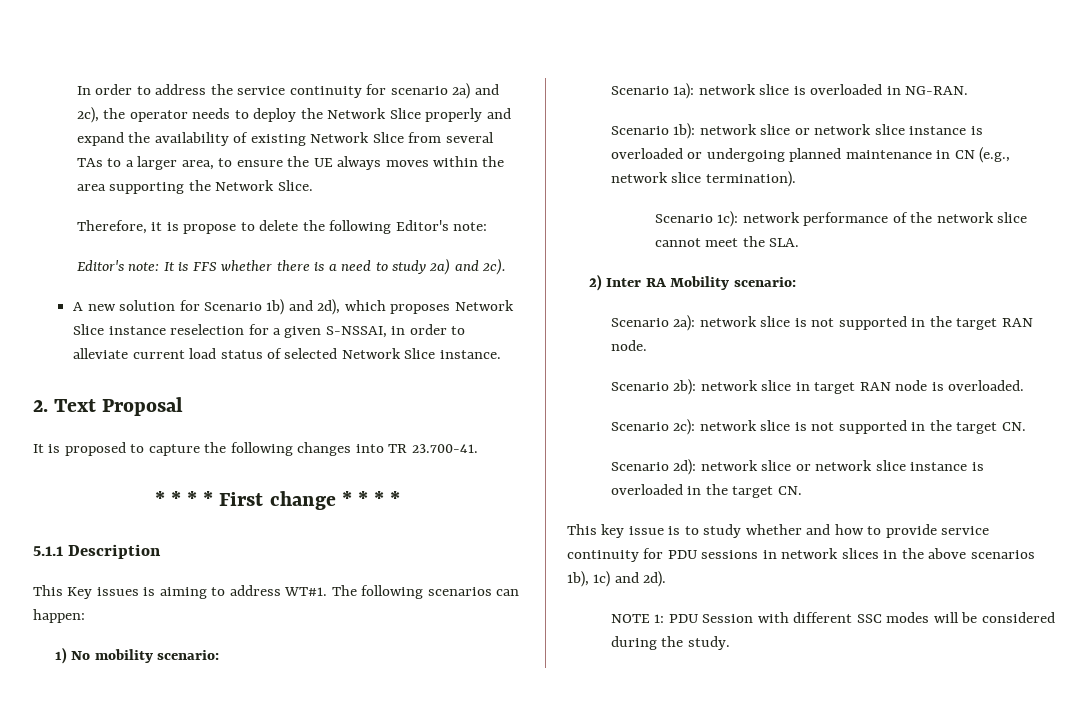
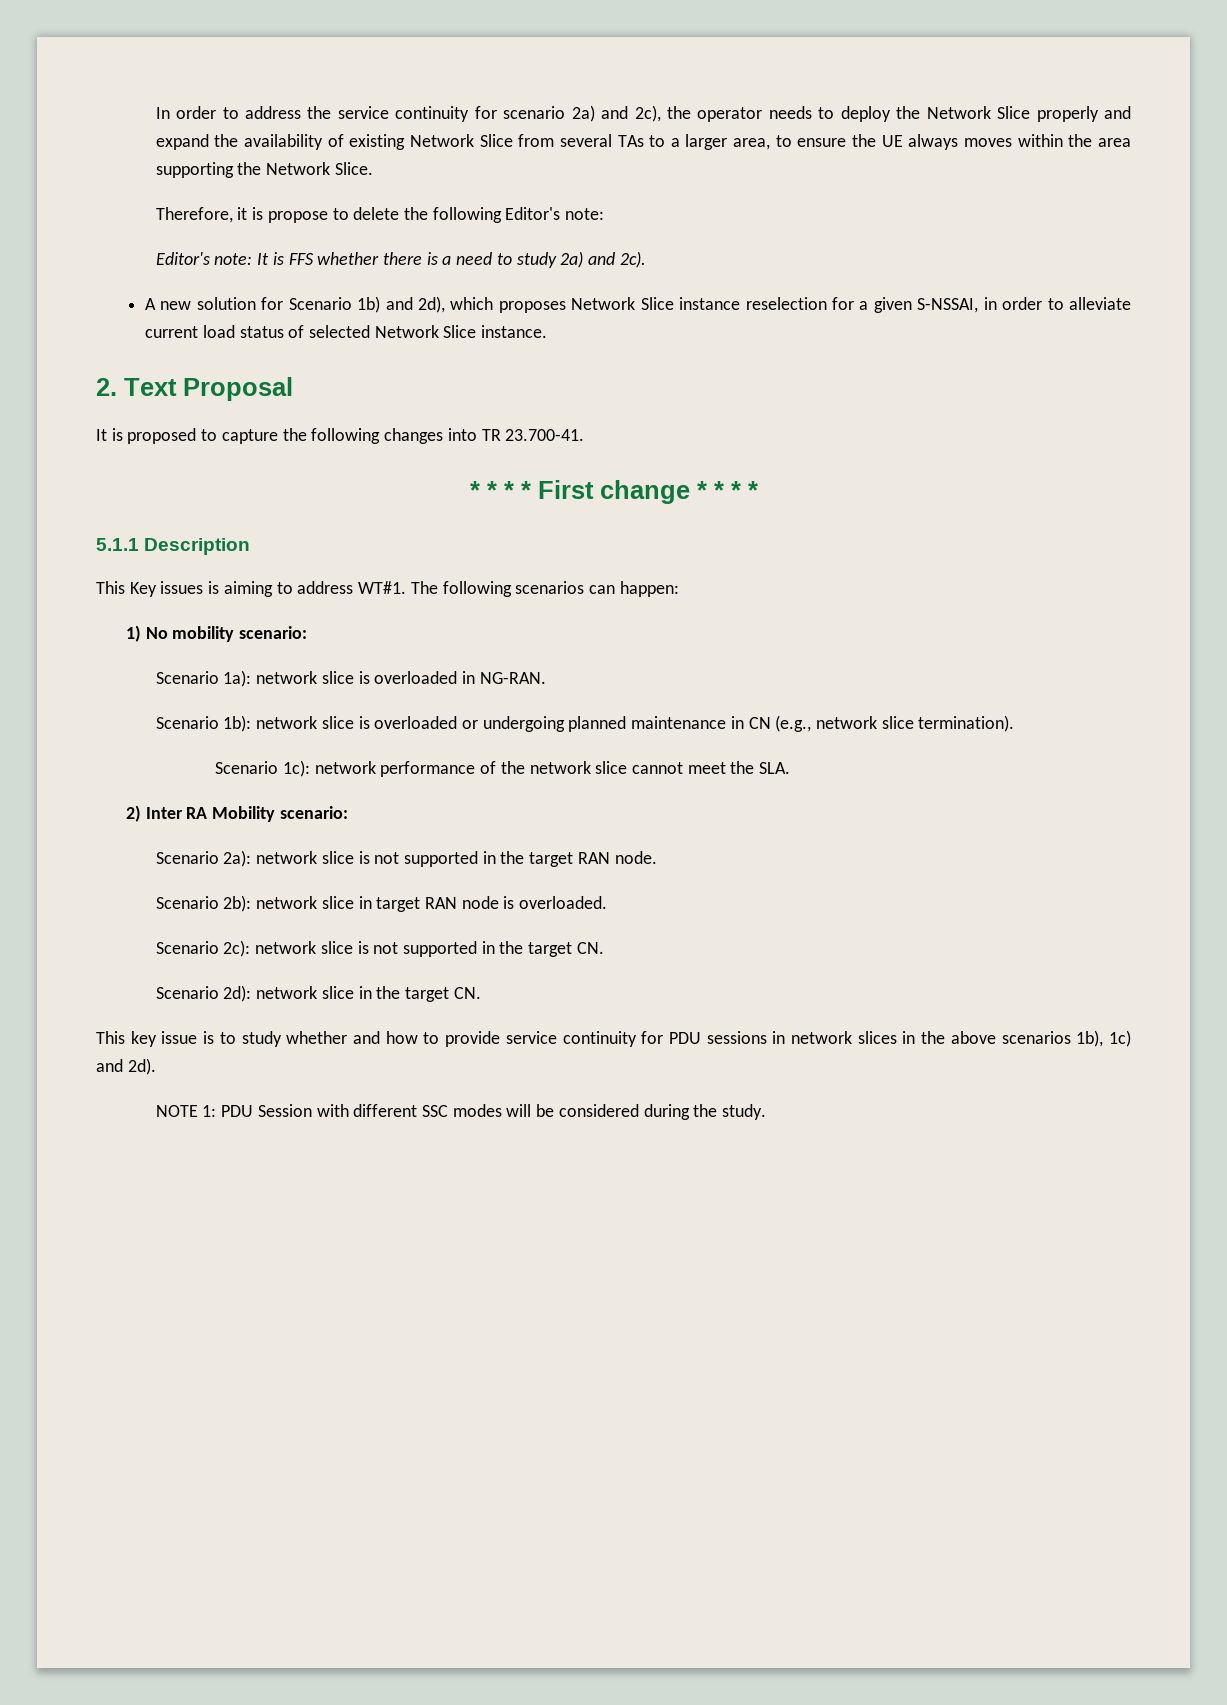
- Scenario 1b): network slice or network slice instance is overloaded or undergoing planned maintenance in CN (e.g., network slice termination).
+ Scenario 1b): network slice is overloaded or undergoing planned maintenance in CN (e.g., network slice termination).
- Scenario 2d): network slice or network slice instance is overloaded in the target CN.
+ Scenario 2d): network slice in the target CN.

